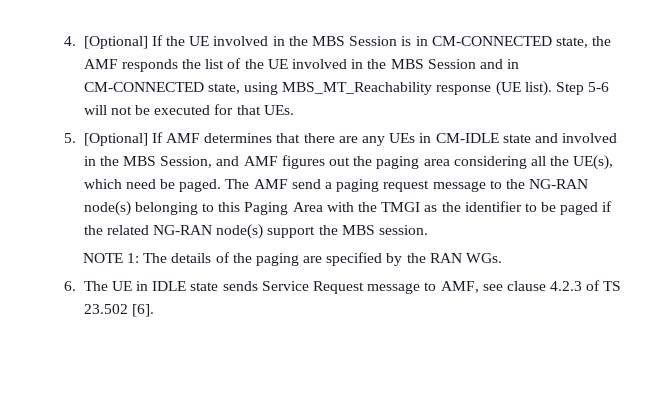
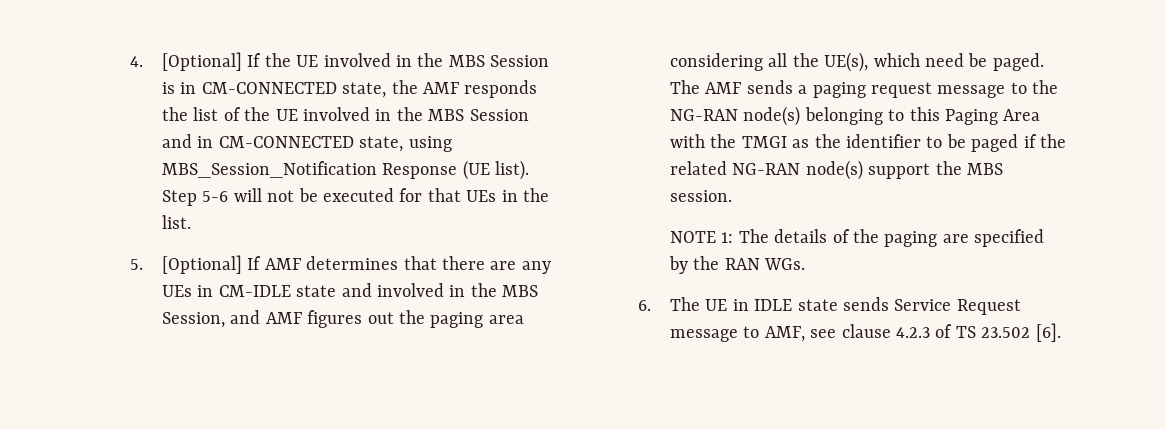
- 4. [Optional] If the UE involved in the MBS Session is in CM-CONNECTED state, the AMF responds the list of the UE involved in the MBS Session and in CM-CONNECTED state, using MBS_MT_Reachability response (UE list).
+ 4. [Optional] If the UE involved in the MBS Session is in CM-CONNECTED state, the AMF responds the list of the UE involved in the MBS Session and in CM-CONNECTED state, using MBS_Session_Notification Response (UE list).
- Step 5-6 will not be executed for that UEs.
+ Step 5-6 will not be executed for that UEs in the list.
- The AMF send a paging request message to the NG-RAN node(s) belonging to this Paging Area with the TMGI as the identifier to be paged if the related NG-RAN node(s) support the MBS session.
+ The AMF sends a paging request message to the NG-RAN node(s) belonging to this Paging Area with the TMGI as the identifier to be paged if the related NG-RAN node(s) support the MBS session.

